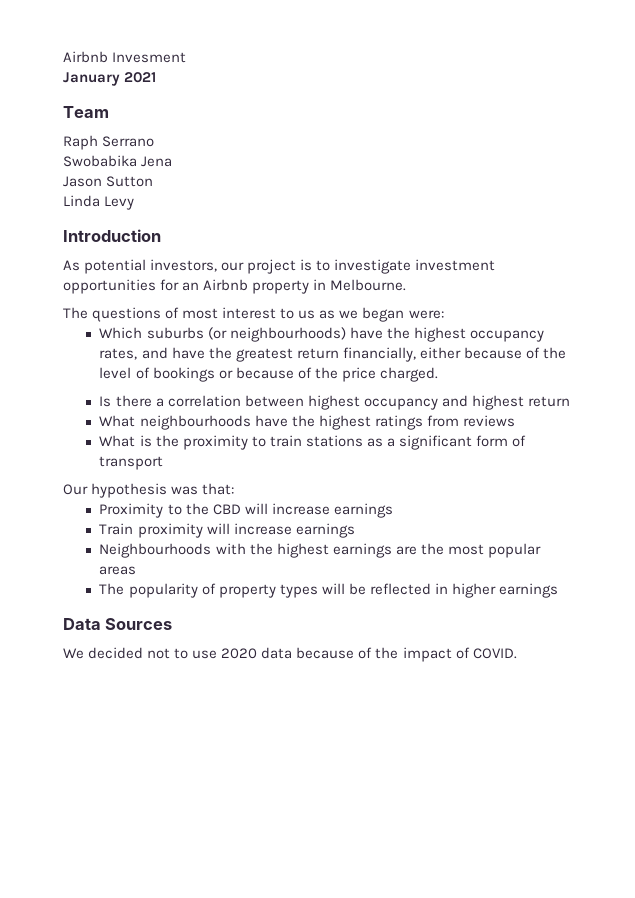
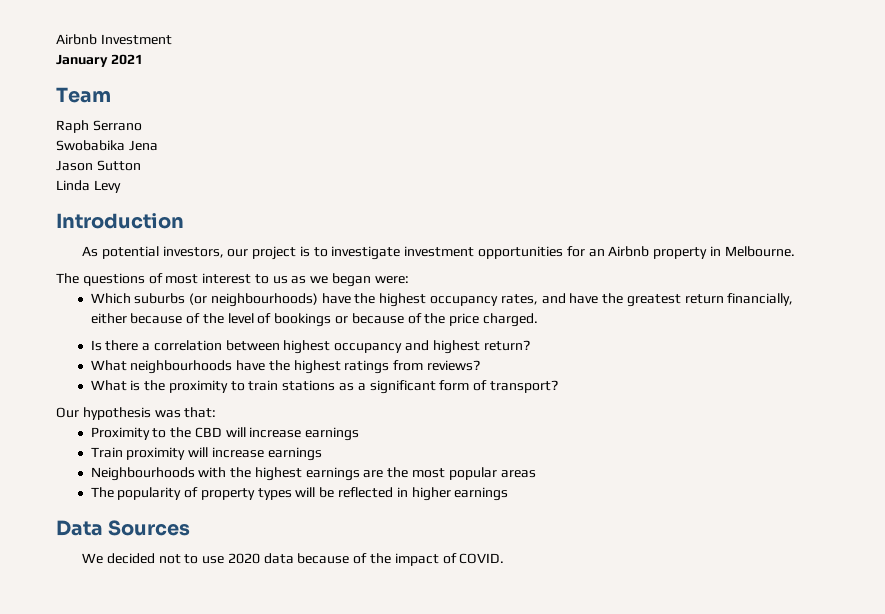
- Airbnb Invesment
+ Airbnb Investment
- Is there a correlation between highest occupancy and highest return
+ Is there a correlation between highest occupancy and highest return?
- What neighbourhoods have the highest ratings from reviews
+ What neighbourhoods have the highest ratings from reviews?
- What is the proximity to train stations as a significant form of transport
+ What is the proximity to train stations as a significant form of transport?

